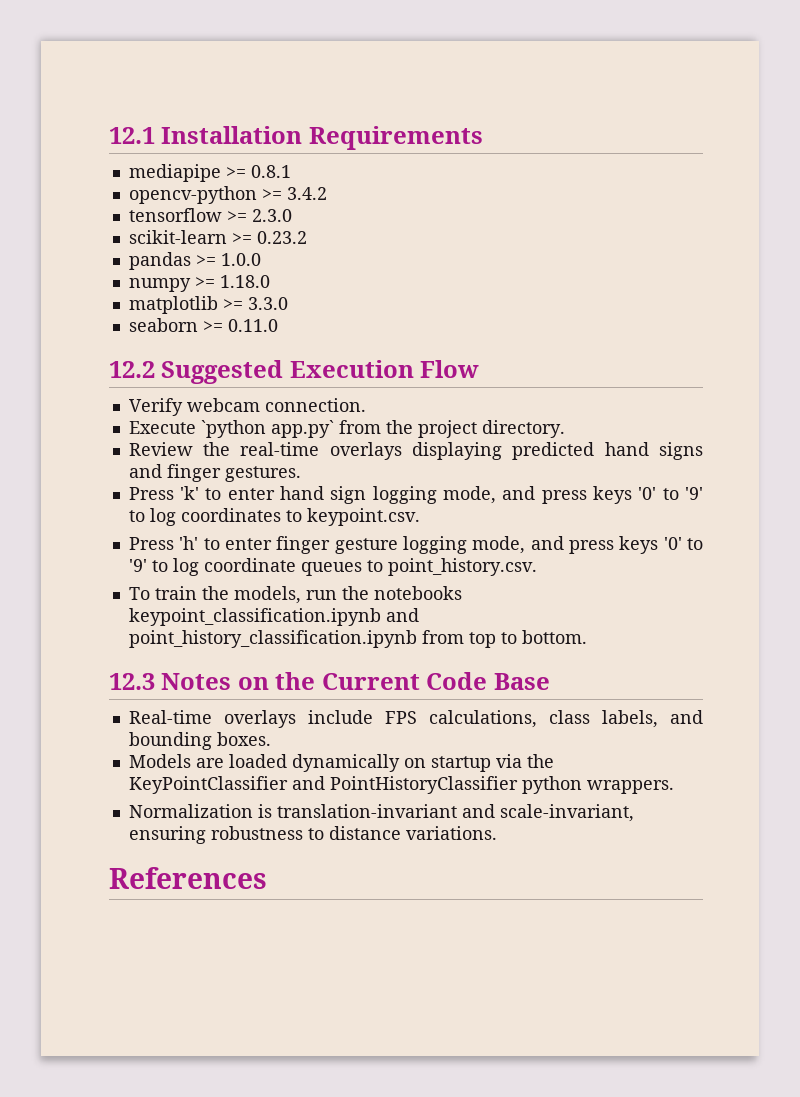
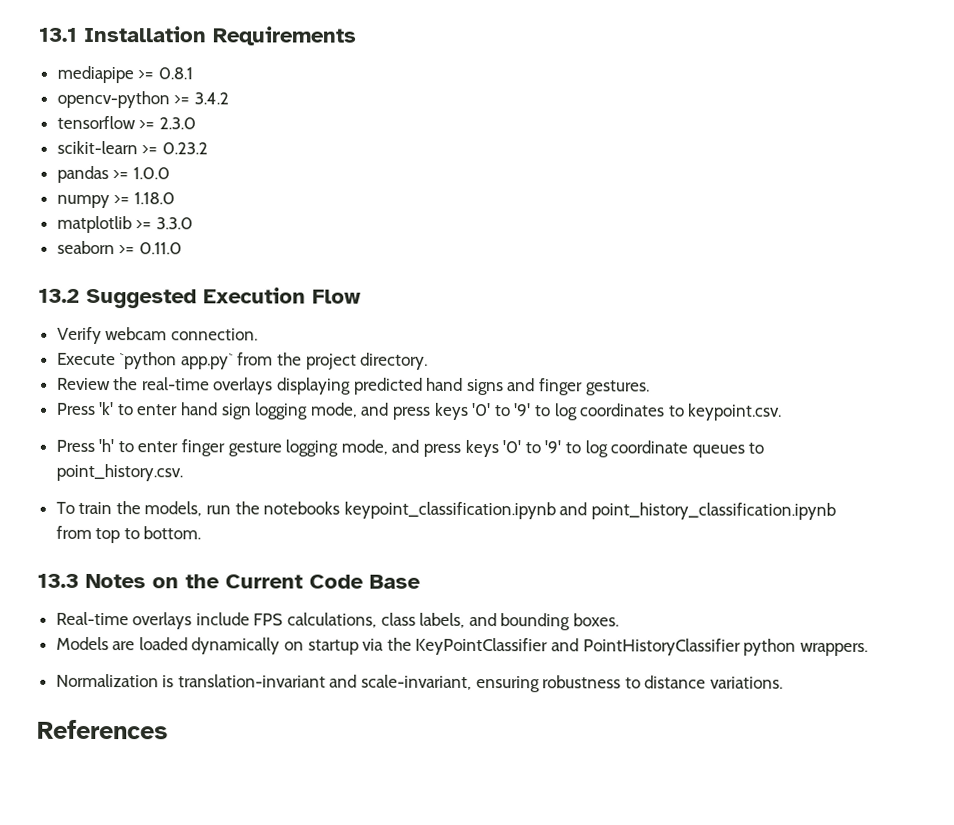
- 12.1 Installation Requirements
+ 13.1 Installation Requirements
- 12.2 Suggested Execution Flow
+ 13.2 Suggested Execution Flow
- 12.3 Notes on the Current Code Base
+ 13.3 Notes on the Current Code Base

